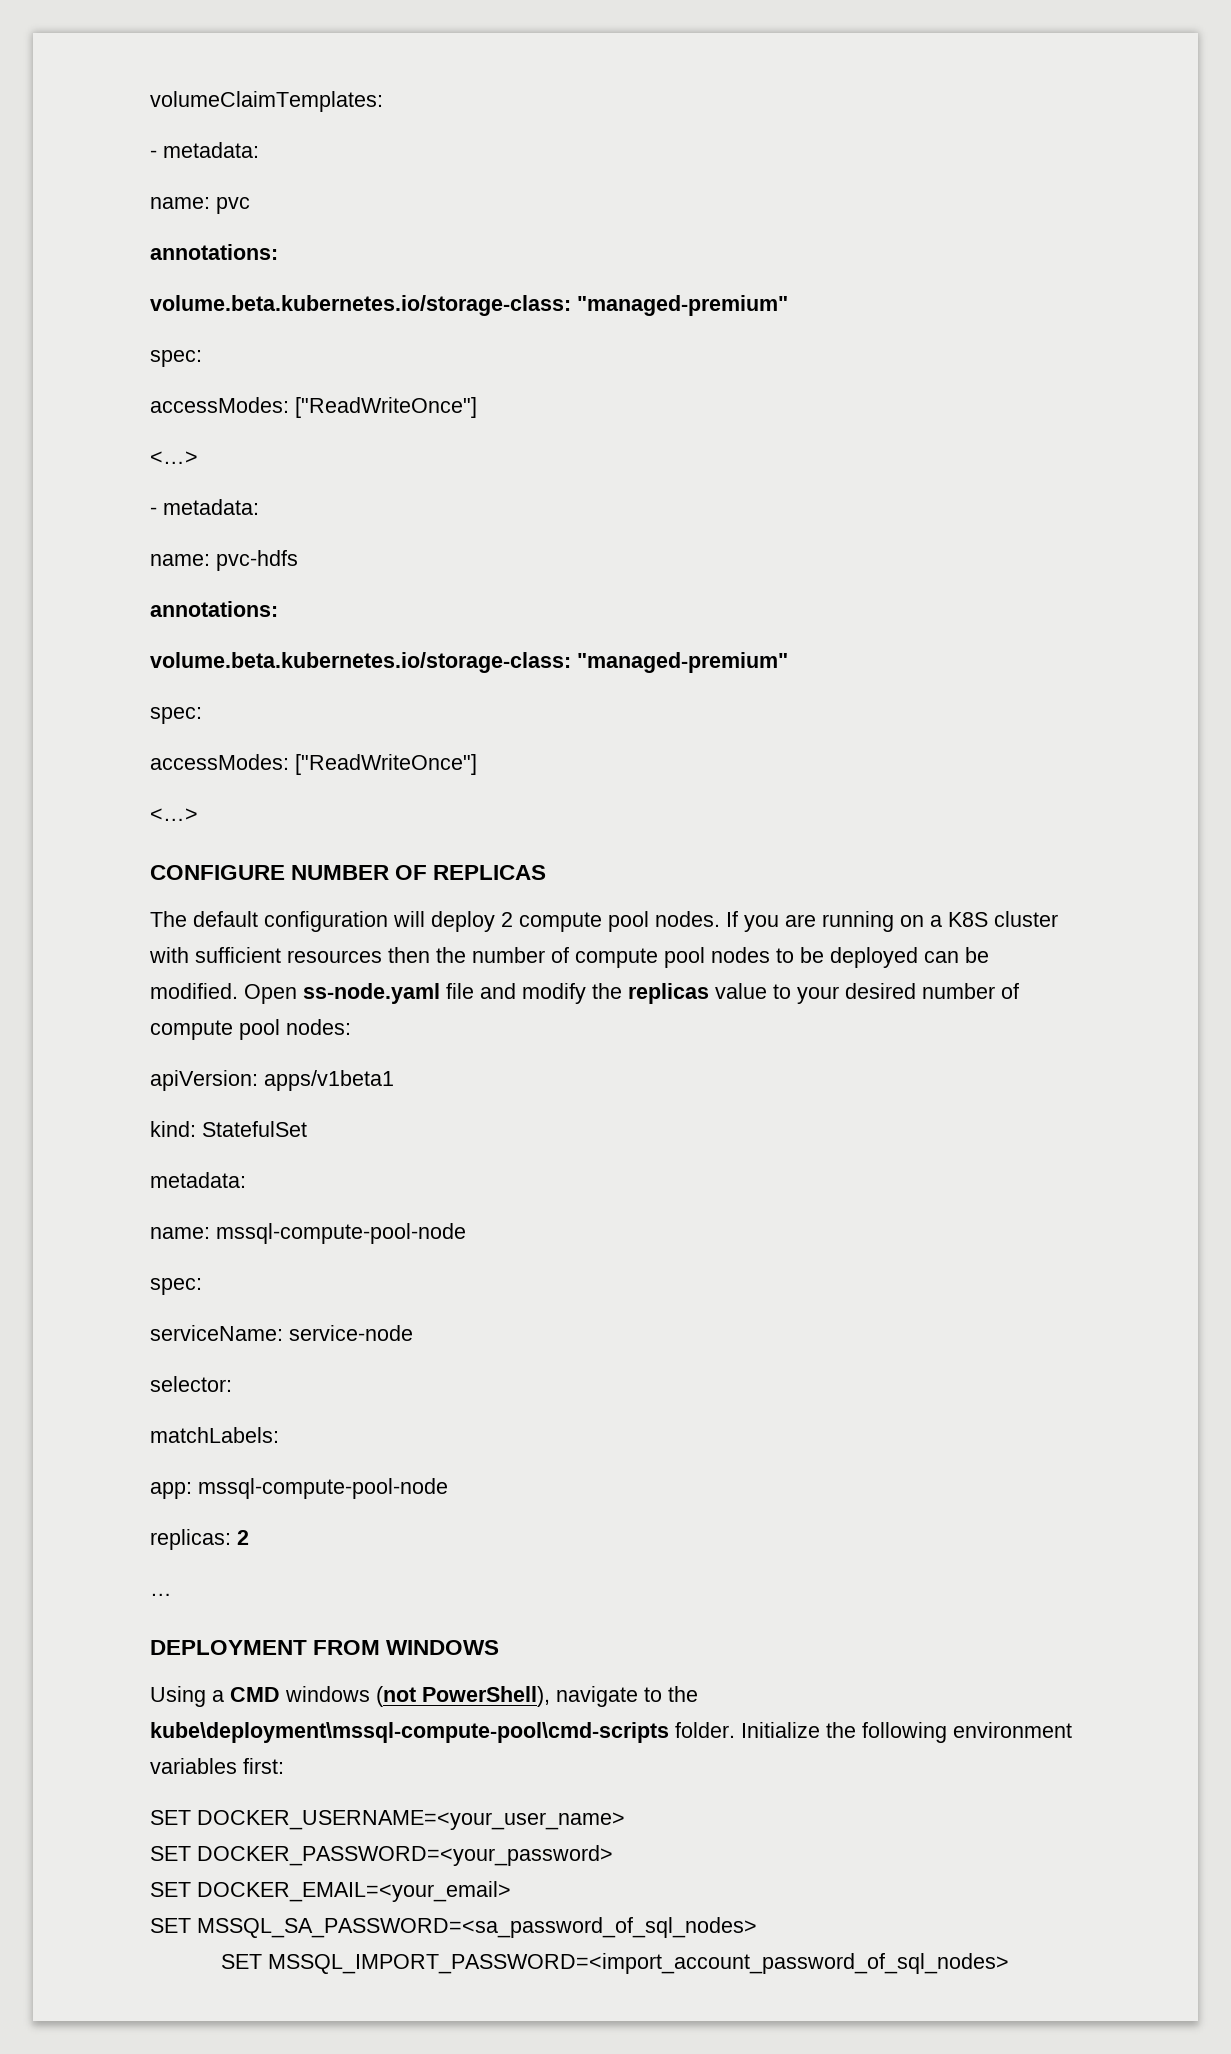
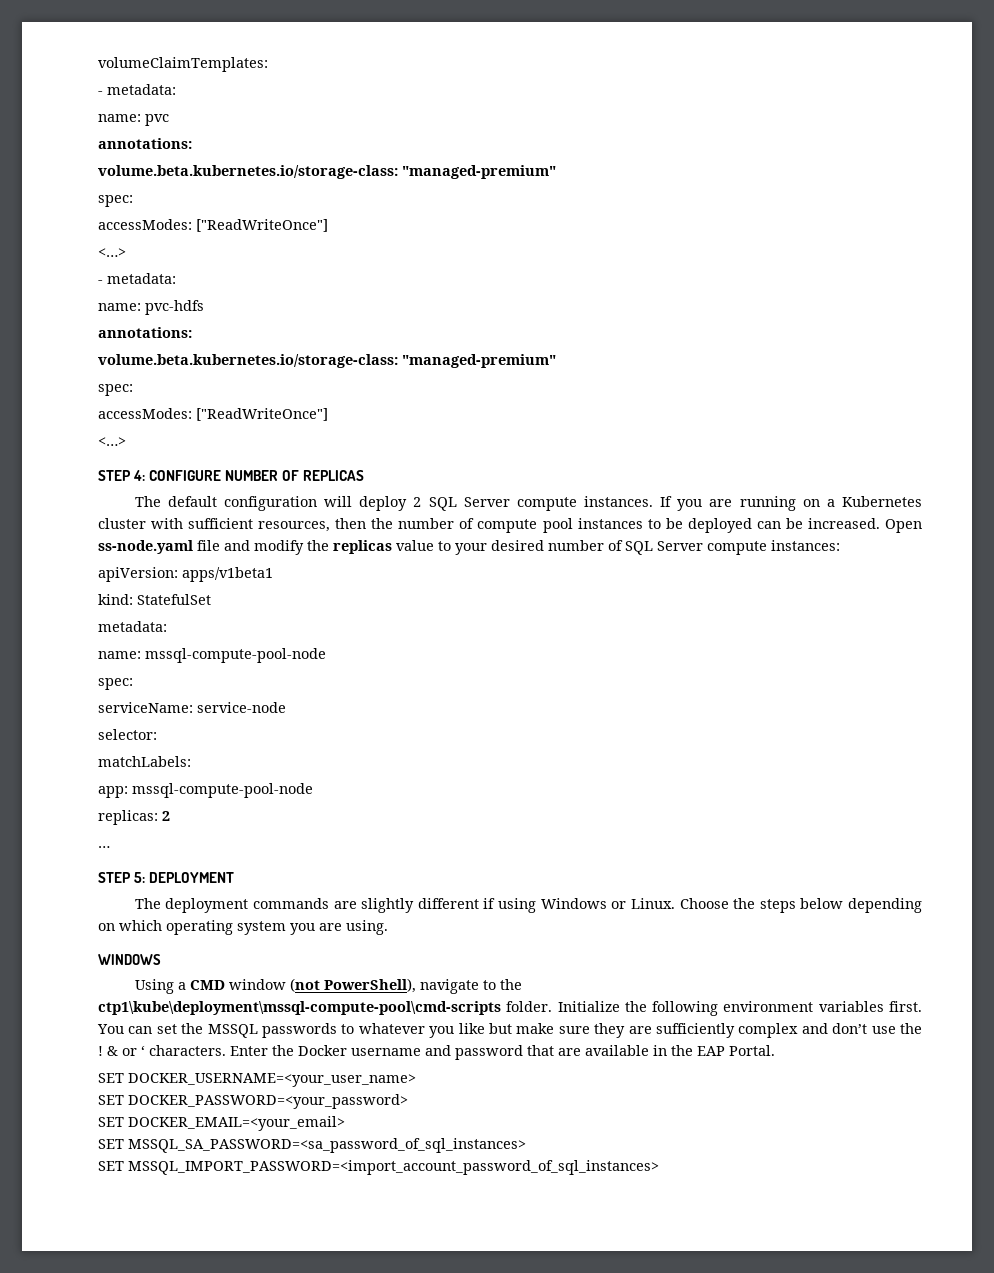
- CONFIGURE NUMBER OF REPLICAS
+ STEP 4: CONFIGURE NUMBER OF REPLICAS
- The default configuration will deploy 2 compute pool nodes.
+ The default configuration will deploy 2 SQL Server compute instances.
- If you are running on a K8S cluster with sufficient resources then the number of compute pool nodes to be deployed can be modified.
+ If you are running on a Kubernetes cluster with sufficient resources, then the number of compute pool instances to be deployed can be increased.
- Open ss-node.yaml file and modify the replicas value to your desired number of compute pool nodes:
+ Open ss-node.yaml file and modify the replicas value to your desired number of SQL Server compute instances:
- DEPLOYMENT FROM WINDOWS
+ STEP 5: DEPLOYMENT
+ The deployment commands are slightly different if using Windows or Linux. Choose the steps below depending on which operating system you are using.
+ WINDOWS
- Using a CMD windows (not PowerShell), navigate to the kube\deployment\mssql-compute-pool\cmd-scripts folder.
+ Using a CMD window (not PowerShell), navigate to the ctp1\kube\deployment\mssql-compute-pool\cmd-scripts folder.
- Initialize the following environment variables first:
+ Initialize the following environment variables first. You can set the MSSQL passwords to whatever you like but make sure they are sufficiently complex and don’t use the ! & or ‘ characters. Enter the Docker username and password that are available in the EAP Portal.
- SET MSSQL_SA_PASSWORD=<sa_password_of_sql_nodes>
- SET MSSQL_IMPORT_PASSWORD=<import_account_password_of_sql_nodes>
+ SET MSSQL_SA_PASSWORD=<sa_password_of_sql_instances>
+ SET MSSQL_IMPORT_PASSWORD=<import_account_password_of_sql_instances>

